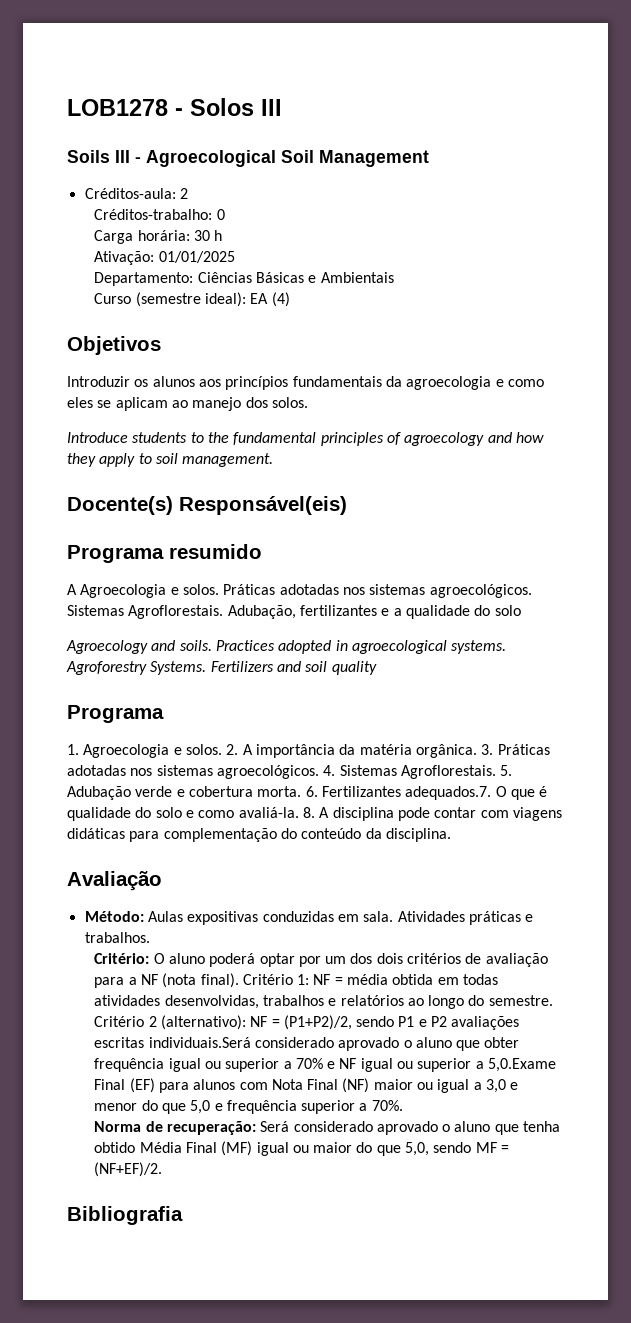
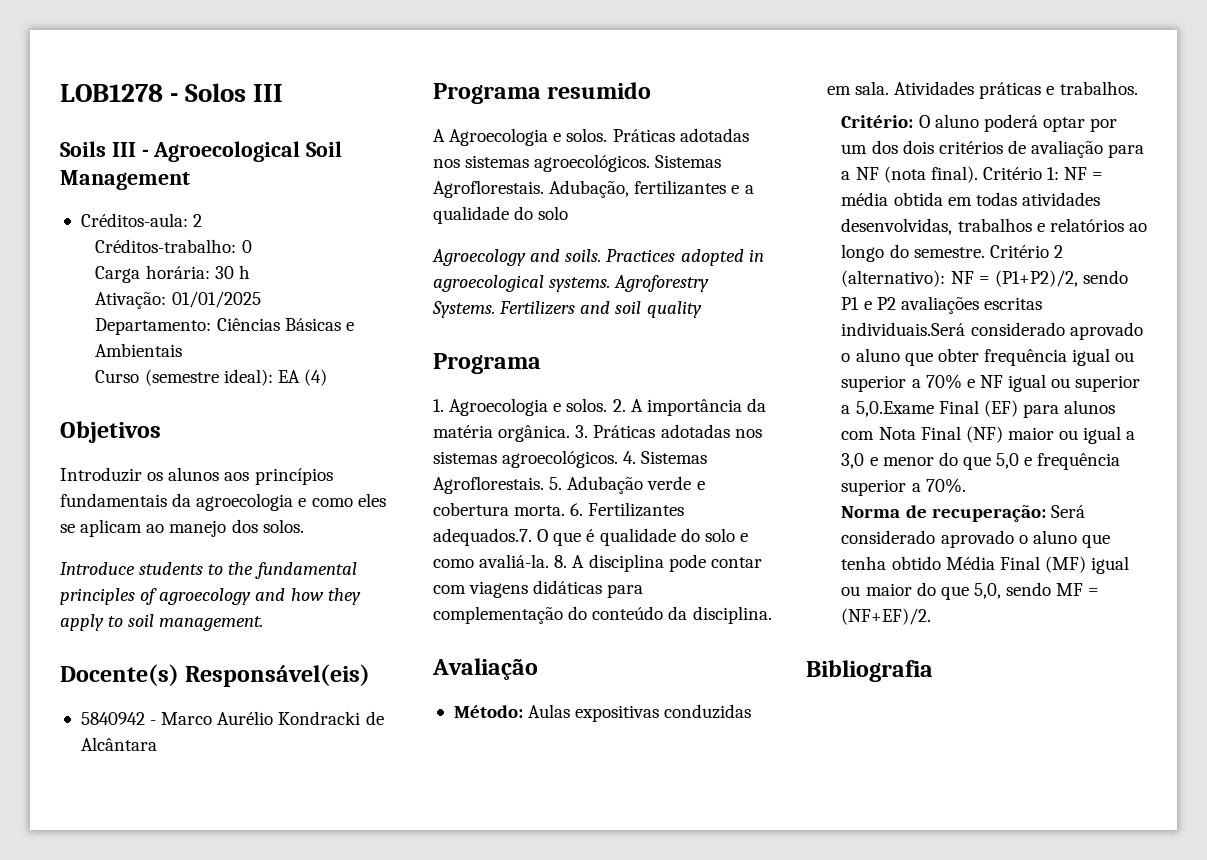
+ 5840942 - Marco Aurélio Kondracki de Alcântara

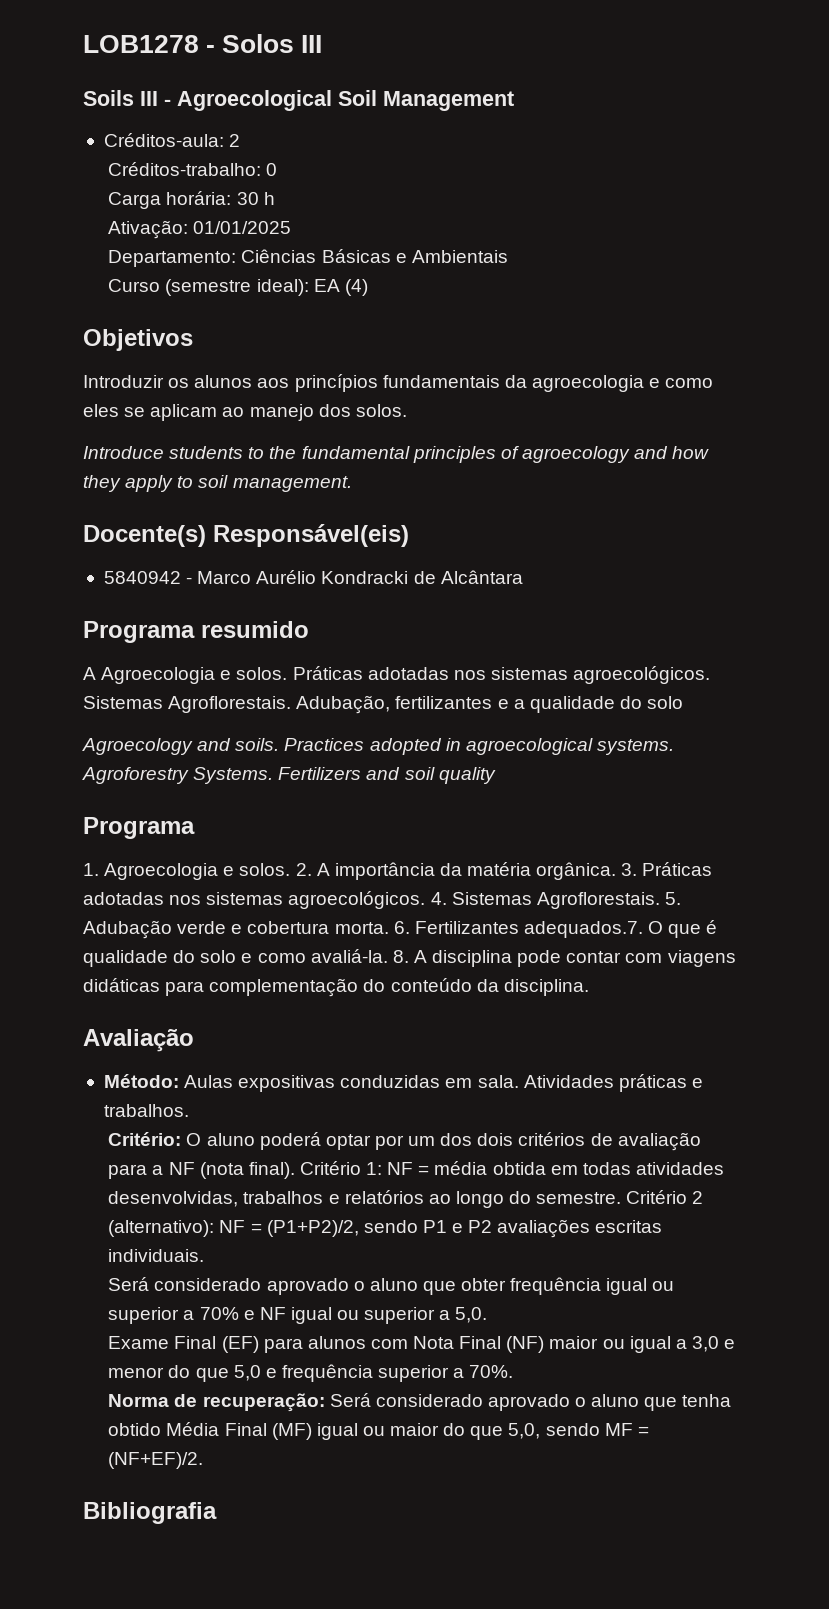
- Critério 2 (alternativo): NF = (P1+P2)/2, sendo P1 e P2 avaliações escritas individuais.Será considerado aprovado o aluno que obter frequência igual ou superior a 70% e NF igual ou superior a 5,0.Exame Final (EF) para alunos com Nota Final (NF) maior ou igual a 3,0 e menor do que 5,0 e frequência superior a 70%.
+ Critério 2 (alternativo): NF = (P1+P2)/2, sendo P1 e P2 avaliações escritas individuais.
+ Será considerado aprovado o aluno que obter frequência igual ou superior a 70% e NF igual ou superior a 5,0.
+ Exame Final (EF) para alunos com Nota Final (NF) maior ou igual a 3,0 e menor do que 5,0 e frequência superior a 70%.

